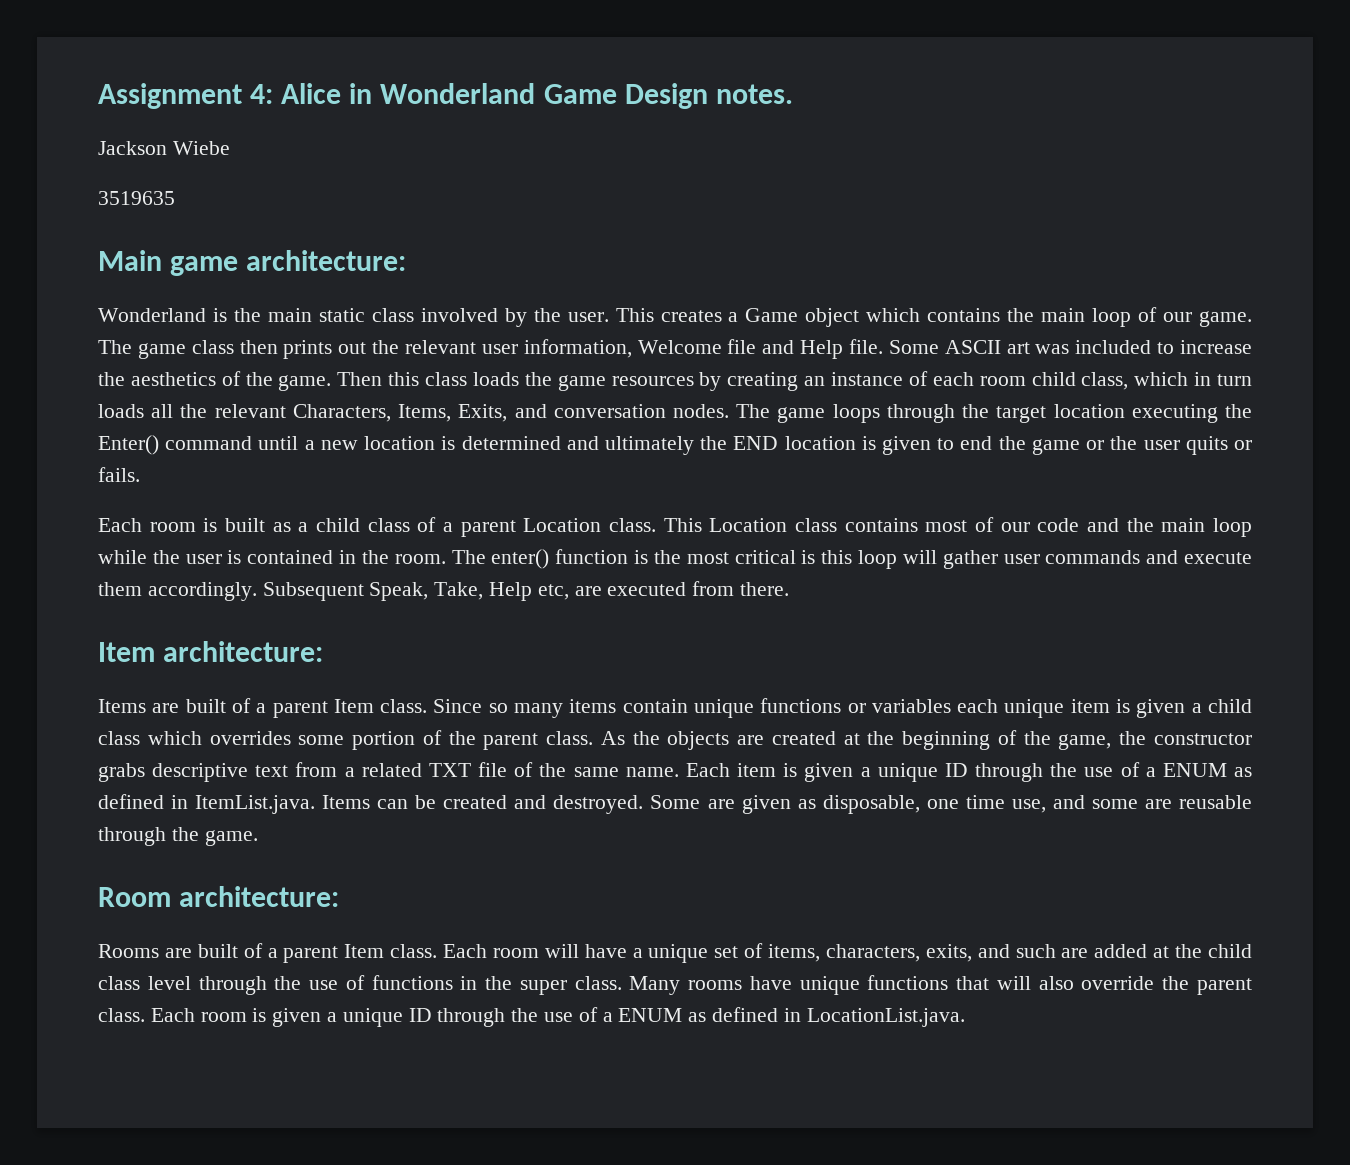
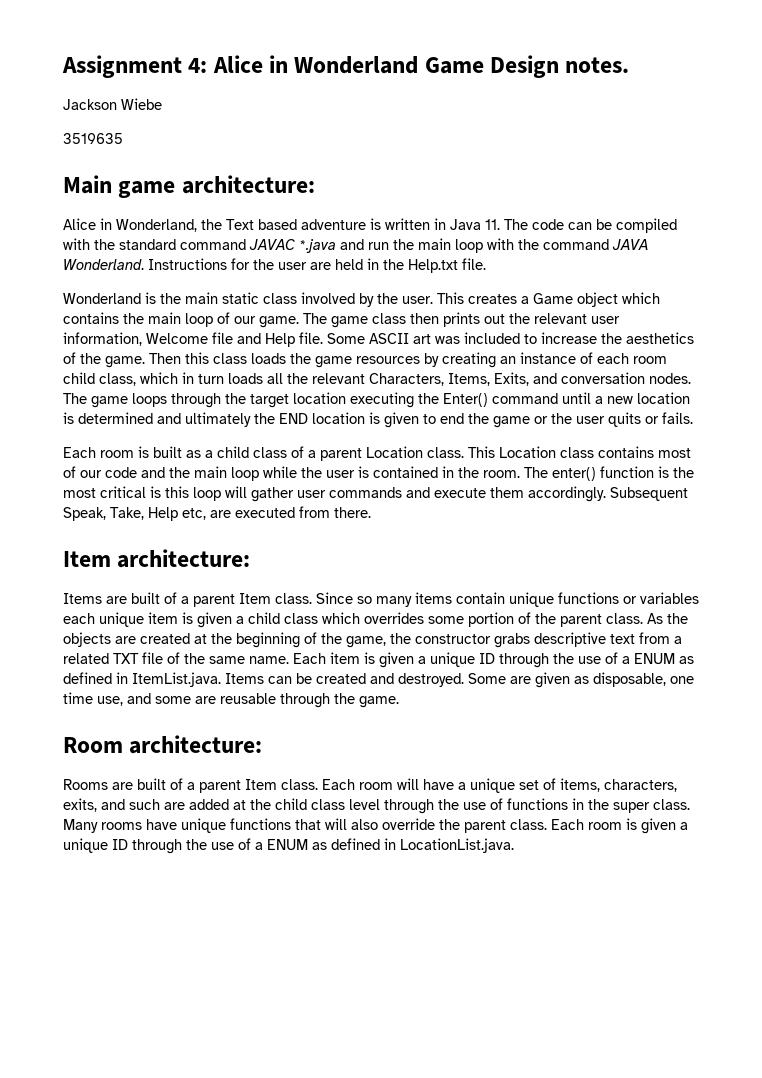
+ Alice in Wonderland, the Text based adventure is written in Java 11. The code can be compiled with the standard command JAVAC *.java and run the main loop with the command JAVA Wonderland. Instructions for the user are held in the Help.txt file.

